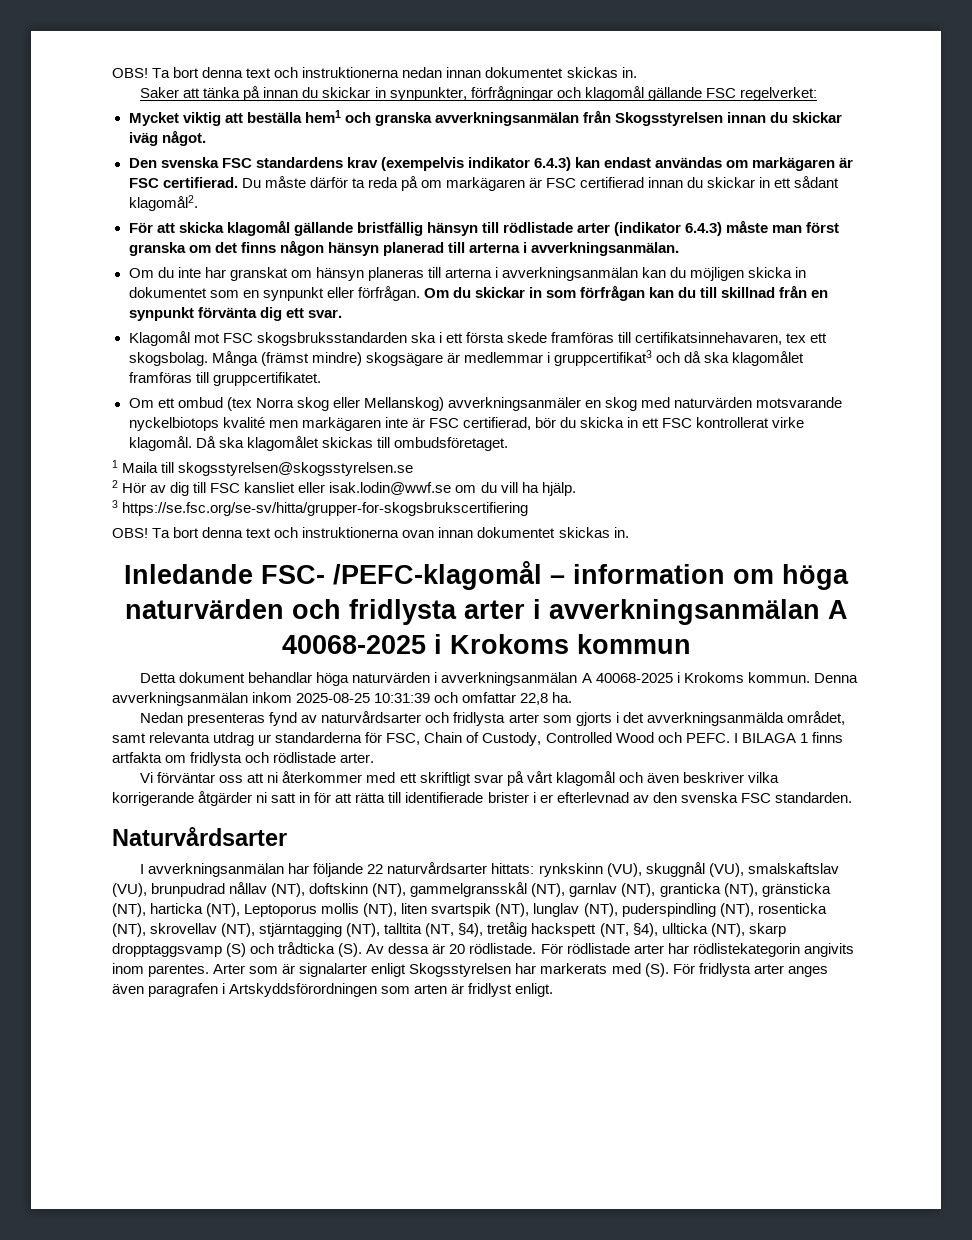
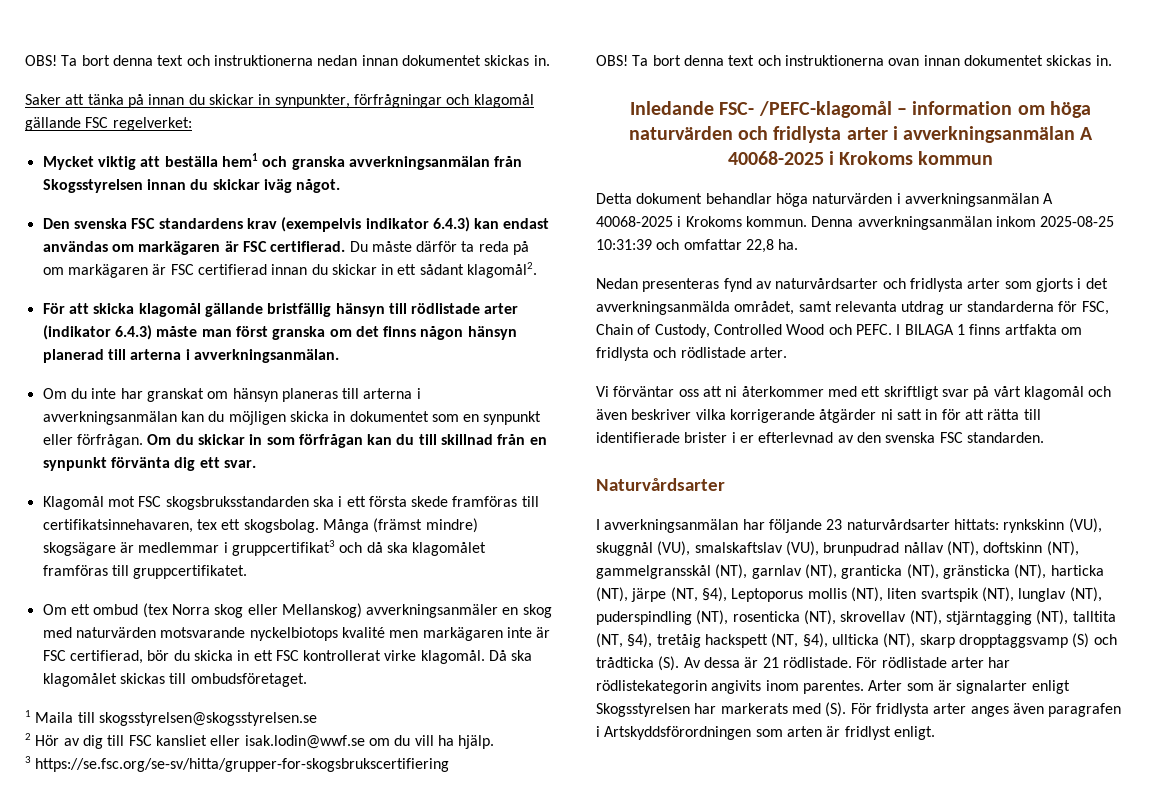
- I avverkningsanmälan har följande 22 naturvårdsarter hittats:
+ I avverkningsanmälan har följande 23 naturvårdsarter hittats:
- rynkskinn (VU), skuggnål (VU), smalskaftslav (VU), brunpudrad nållav (NT), doftskinn (NT), gammelgransskål (NT), garnlav (NT), granticka (NT), gränsticka (NT), harticka (NT), Leptoporus mollis (NT), liten svartspik (NT), lunglav (NT), puderspindling (NT), rosenticka (NT), skrovellav (NT), stjärntagging (NT), talltita (NT, §4), tretåig hackspett (NT, §4), ullticka (NT), skarp dropptaggsvamp (S) och trådticka (S). Av dessa är 20 rödlistade.
+ rynkskinn (VU), skuggnål (VU), smalskaftslav (VU), brunpudrad nållav (NT), doftskinn (NT), gammelgransskål (NT), garnlav (NT), granticka (NT), gränsticka (NT), harticka (NT), järpe (NT, §4), Leptoporus mollis (NT), liten svartspik (NT), lunglav (NT), puderspindling (NT), rosenticka (NT), skrovellav (NT), stjärntagging (NT), talltita (NT, §4), tretåig hackspett (NT, §4), ullticka (NT), skarp dropptaggsvamp (S) och trådticka (S). Av dessa är 21 rödlistade.

